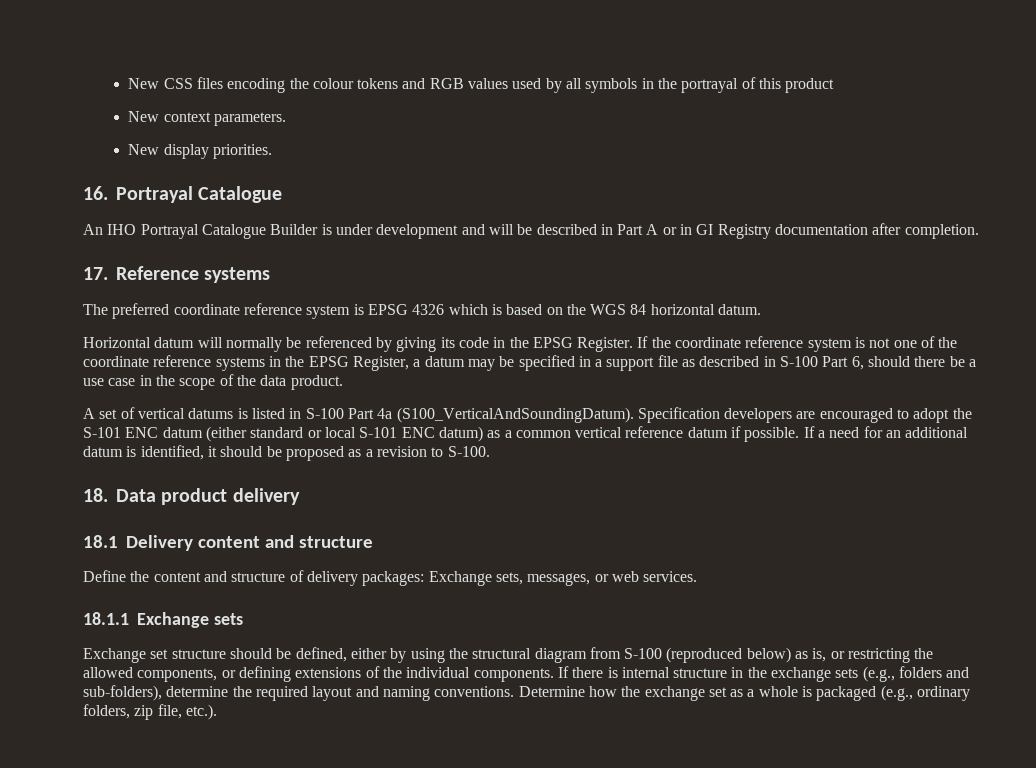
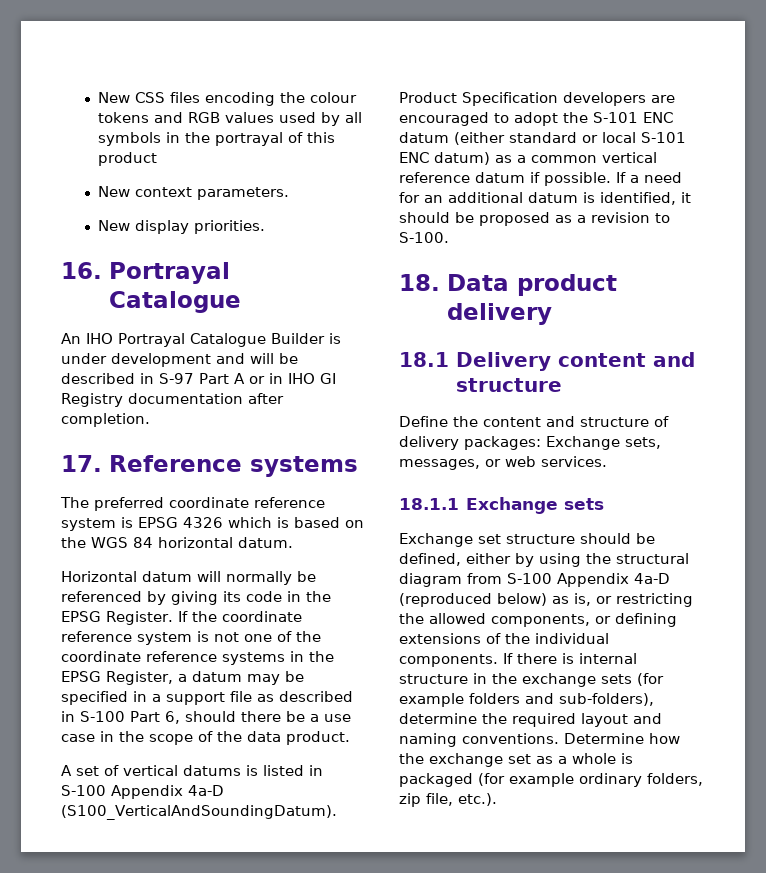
- An IHO Portrayal Catalogue Builder is under development and will be described in Part A or in GI Registry documentation after completion.
+ An IHO Portrayal Catalogue Builder is under development and will be described in S-97 Part A or in IHO GI Registry documentation after completion.
- A set of vertical datums is listed in S-100 Part 4a (S100_VerticalAndSoundingDatum). Specification developers are encouraged to adopt the S-101 ENC datum (either standard or local S-101 ENC datum) as a common vertical reference datum if possible.
+ A set of vertical datums is listed in S-100 Appendix 4a-D (S100_VerticalAndSoundingDatum). Product Specification developers are encouraged to adopt the S-101 ENC datum (either standard or local S-101 ENC datum) as a common vertical reference datum if possible.
- Exchange set structure should be defined, either by using the structural diagram from S-100 (reproduced below) as is, or restricting the allowed components, or defining extensions of the individual components.
+ Exchange set structure should be defined, either by using the structural diagram from S-100 Appendix 4a-D (reproduced below) as is, or restricting the allowed components, or defining extensions of the individual components.
- If there is internal structure in the exchange sets (e.g., folders and sub-folders), determine the required layout and naming conventions.
+ If there is internal structure in the exchange sets (for example folders and sub-folders), determine the required layout and naming conventions.
- Determine how the exchange set as a whole is packaged (e.g., ordinary folders, zip file, etc.).
+ Determine how the exchange set as a whole is packaged (for example ordinary folders, zip file, etc.).

